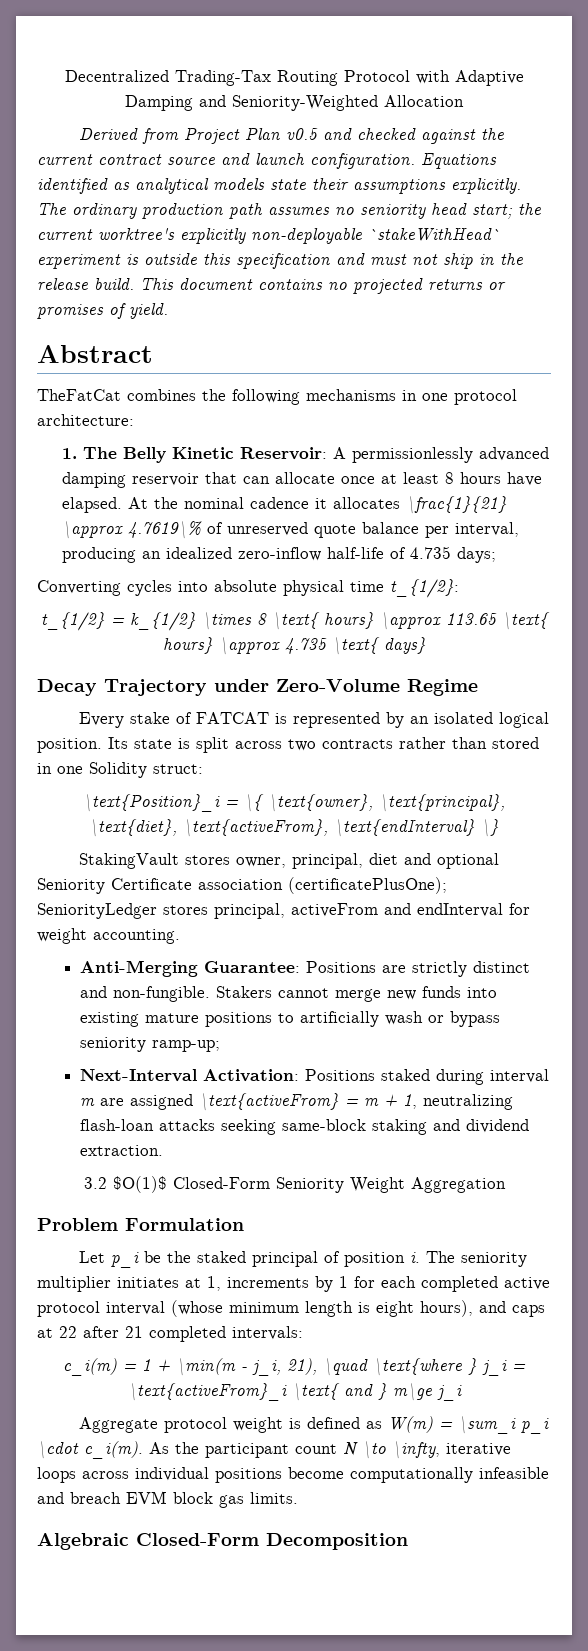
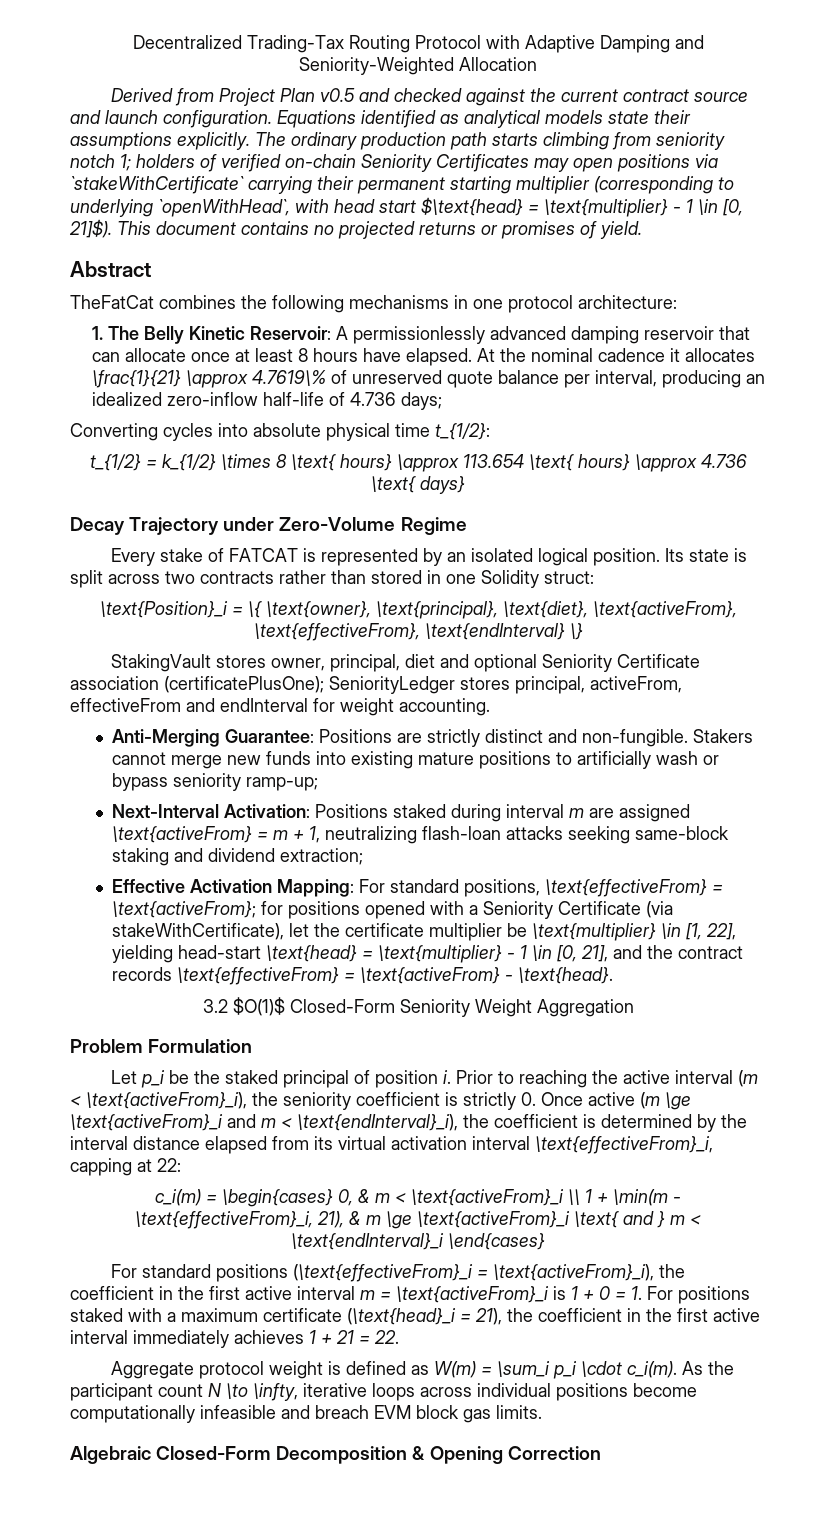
- The ordinary production path assumes no seniority head start; the current worktree's explicitly non-deployable `stakeWithHead` experiment is outside this specification and must not ship in the release build.
+ The ordinary production path starts climbing from seniority notch 1; holders of verified on-chain Seniority Certificates may open positions via `stakeWithCertificate` carrying their permanent starting multiplier (corresponding to underlying `openWithHead`, with head start $\text{head} = \text{multiplier} - 1 \in [0, 21]$).
- At the nominal cadence it allocates \frac{1}{21} \approx 4.7619\% of unreserved quote balance per interval, producing an idealized zero-inflow half-life of 4.735 days;
+ At the nominal cadence it allocates \frac{1}{21} \approx 4.7619\% of unreserved quote balance per interval, producing an idealized zero-inflow half-life of 4.736 days;
- t_{1/2} = k_{1/2} \times 8 \text{ hours} \approx 113.65 \text{ hours} \approx 4.735 \text{ days}
+ t_{1/2} = k_{1/2} \times 8 \text{ hours} \approx 113.654 \text{ hours} \approx 4.736 \text{ days}
- \text{Position}_i = \{ \text{owner}, \text{principal}, \text{diet}, \text{activeFrom}, \text{endInterval} \}
+ \text{Position}_i = \{ \text{owner}, \text{principal}, \text{diet}, \text{activeFrom}, \text{effectiveFrom}, \text{endInterval} \}
- StakingVault stores owner, principal, diet and optional Seniority Certificate association (certificatePlusOne); SeniorityLedger stores principal, activeFrom and endInterval for weight accounting.
+ StakingVault stores owner, principal, diet and optional Seniority Certificate association (certificatePlusOne); SeniorityLedger stores principal, activeFrom, effectiveFrom and endInterval for weight accounting.
- Next-Interval Activation: Positions staked during interval m are assigned \text{activeFrom} = m + 1, neutralizing flash-loan attacks seeking same-block staking and dividend extraction.
+ Next-Interval Activation: Positions staked during interval m are assigned \text{activeFrom} = m + 1, neutralizing flash-loan attacks seeking same-block staking and dividend extraction;
+ Effective Activation Mapping: For standard positions, \text{effectiveFrom} = \text{activeFrom}; for positions opened with a Seniority Certificate (via stakeWithCertificate), let the certificate multiplier be \text{multiplier} \in [1, 22], yielding head-start \text{head} = \text{multiplier} - 1 \in [0, 21], and the contract records \text{effectiveFrom} = \text{activeFrom} - \text{head}.
- The seniority multiplier initiates at 1, increments by 1 for each completed active protocol interval (whose minimum length is eight hours), and caps at 22 after 21 completed intervals:
- c_i(m) = 1 + \min(m - j_i, 21), \quad \text{where } j_i = \text{activeFrom}_i \text{ and } m\ge j_i
+ Prior to reaching the active interval (m < \text{activeFrom}_i), the seniority coefficient is strictly 0. Once active (m \ge \text{activeFrom}_i and m < \text{endInterval}_i), the coefficient is determined by the interval distance elapsed from its virtual activation interval \text{effectiveFrom}_i, capping at 22:
+ c_i(m) = \begin{cases} 0, & m < \text{activeFrom}_i \\ 1 + \min(m - \text{effectiveFrom}_i, 21), & m \ge \text{activeFrom}_i \text{ and } m < \text{endInterval}_i \end{cases}
+ For standard positions (\text{effectiveFrom}_i = \text{activeFrom}_i), the coefficient in the first active interval m = \text{activeFrom}_i is 1 + 0 = 1. For positions staked with a maximum certificate (\text{head}_i = 21), the coefficient in the first active interval immediately achieves 1 + 21 = 22.
- Algebraic Closed-Form Decomposition
+ Algebraic Closed-Form Decomposition & Opening Correction

